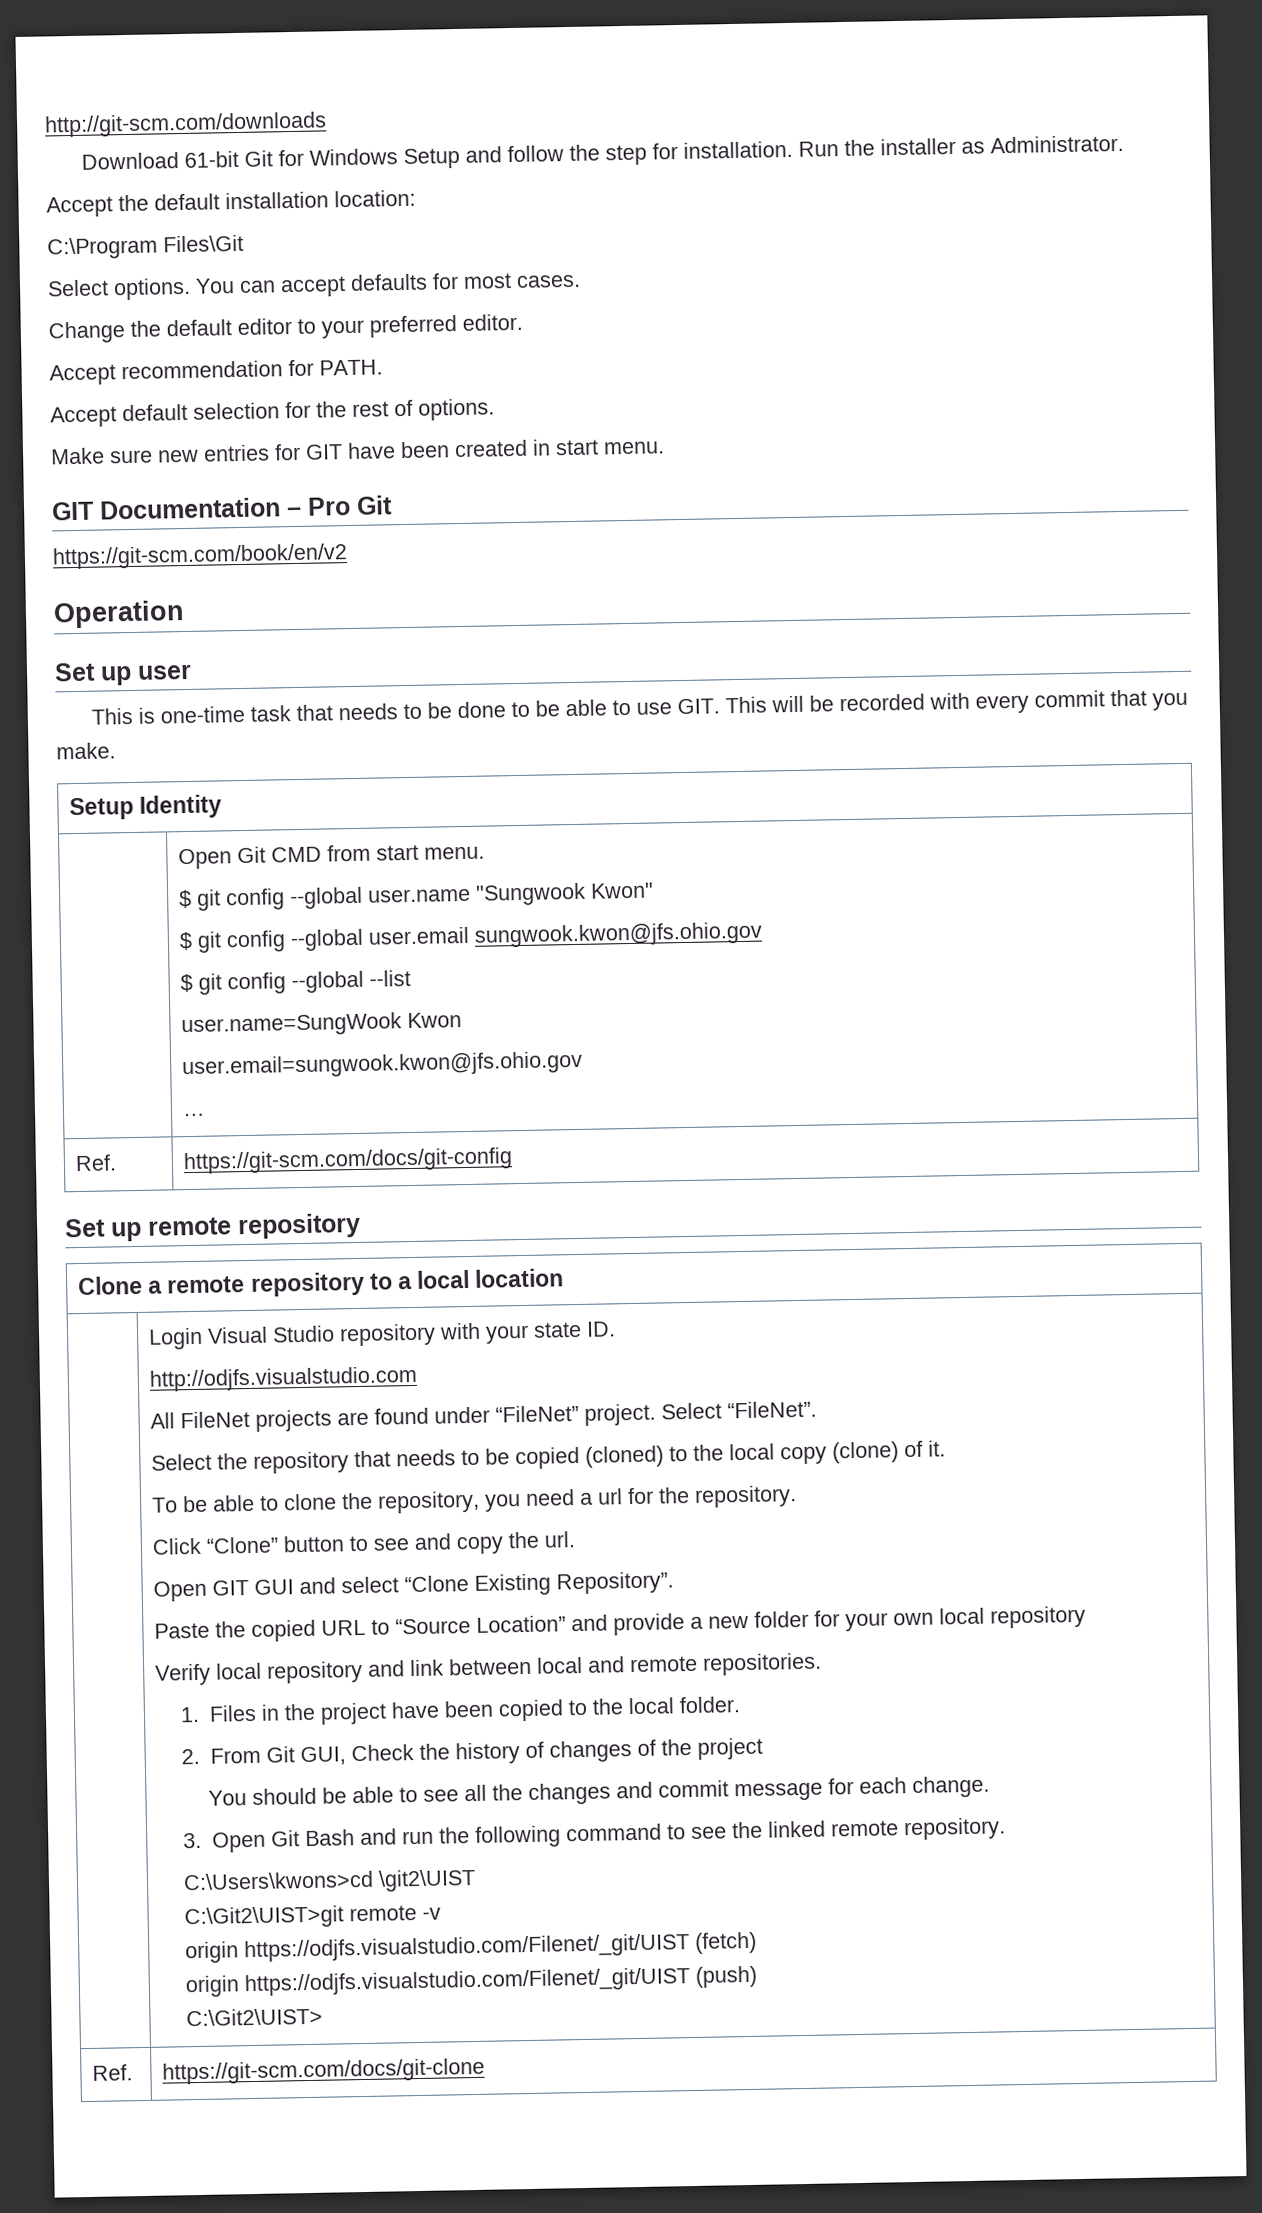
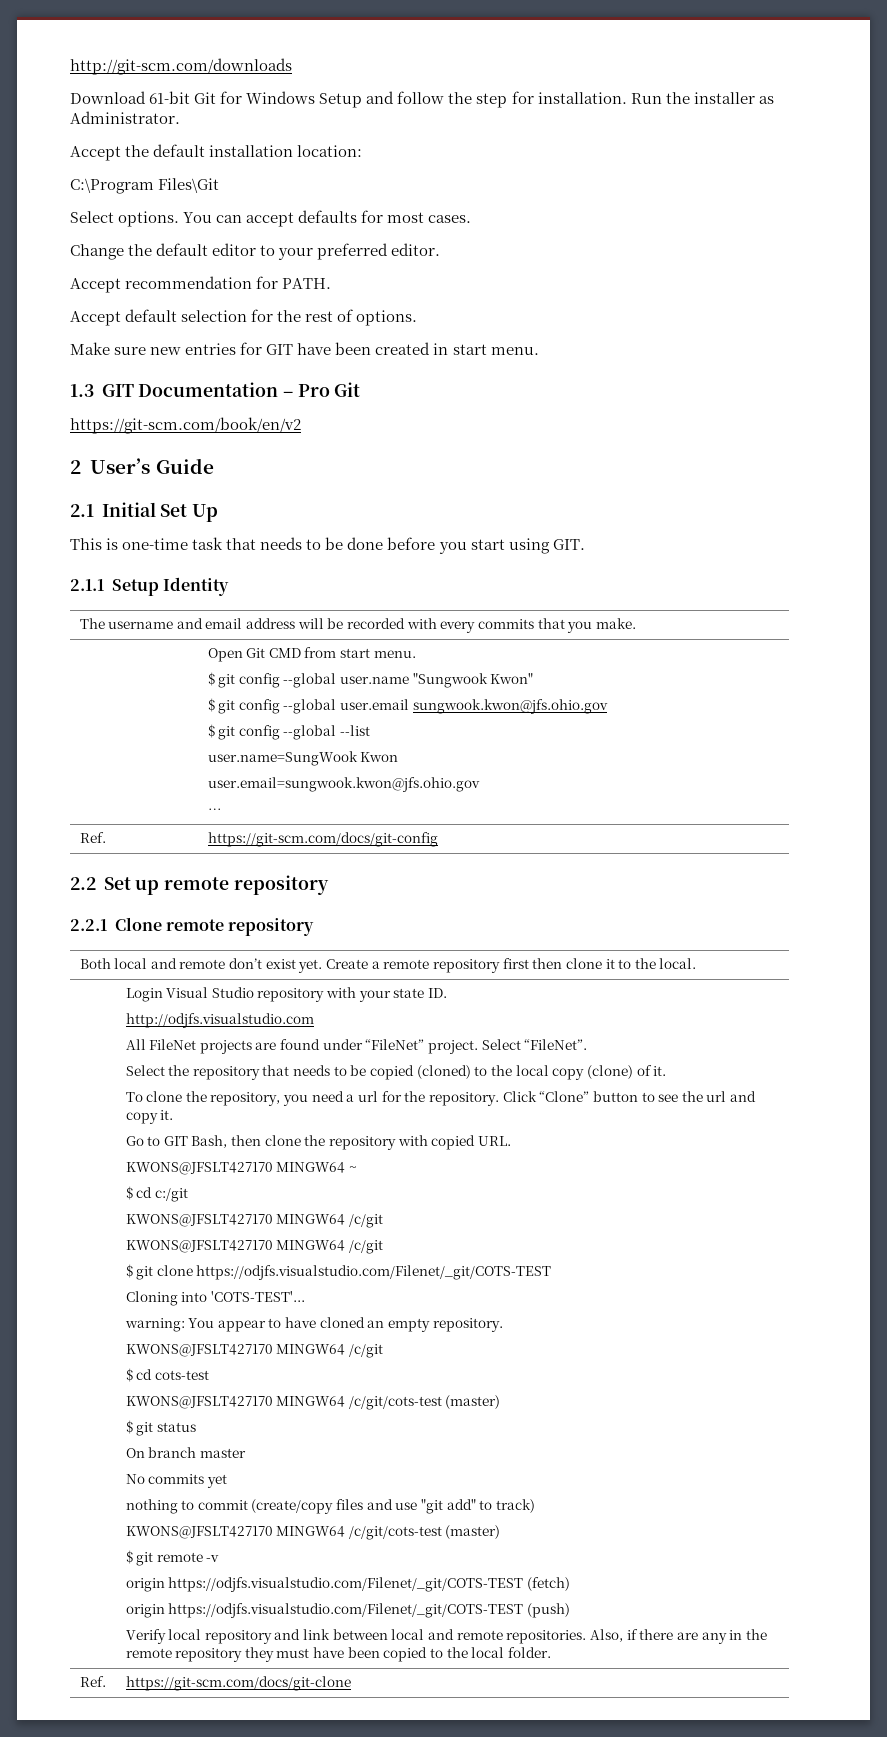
- GIT Documentation – Pro Git
+ 1.3 GIT Documentation – Pro Git
- Operation
- Set up user
+ 2 User’s Guide
+ 2.1 Initial Set Up
- This is one-time task that needs to be done to be able to use GIT. This will be recorded with every commit that you make.
+ This is one-time task that needs to be done before you start using GIT.
+ 2.1.1 Setup Identity
+ The username and email address will be recorded with every commits that you make.
- Setup Identity
- Set up remote repository
+ 2.2 Set up remote repository
- Clone a remote repository to a local location
+ 2.2.1 Clone remote repository
+ Both local and remote don’t exist yet. Create a remote repository first then clone it to the local.
- To be able to clone the repository, you need a url for the repository.
- Click “Clone” button to see and copy the url.
- Open GIT GUI and select “Clone Existing Repository”.
- Paste the copied URL to “Source Location” and provide a new folder for your own local repository
+ To clone the repository, you need a url for the repository. Click “Clone” button to see the url and copy it.
+ Go to GIT Bash, then clone the repository with copied URL.
+ KWONS@JFSLT427170 MINGW64 ~
+ $ cd c:/git
+ KWONS@JFSLT427170 MINGW64 /c/git
+ KWONS@JFSLT427170 MINGW64 /c/git
+ $ git clone https://odjfs.visualstudio.com/Filenet/_git/COTS-TEST
+ Cloning into 'COTS-TEST'...
+ warning: You appear to have cloned an empty repository.
+ KWONS@JFSLT427170 MINGW64 /c/git
+ $ cd cots-test
+ KWONS@JFSLT427170 MINGW64 /c/git/cots-test (master)
+ $ git status
+ On branch master
+ No commits yet
+ nothing to commit (create/copy files and use "git add" to track)
+ KWONS@JFSLT427170 MINGW64 /c/git/cots-test (master)
+ $ git remote -v
+ origin https://odjfs.visualstudio.com/Filenet/_git/COTS-TEST (fetch)
+ origin https://odjfs.visualstudio.com/Filenet/_git/COTS-TEST (push)
- Verify local repository and link between local and remote repositories.
- 1. Files in the project have been copied to the local folder.
+ Verify local repository and link between local and remote repositories. Also, if there are any in the remote repository they must have been copied to the local folder.
- 2. From Git GUI, Check the history of changes of the project
- You should be able to see all the changes and commit message for each change.
- 3. Open Git Bash and run the following command to see the linked remote repository.
- C:\Users\kwons>cd \git2\UIST
- C:\Git2\UIST>git remote -v
- origin https://odjfs.visualstudio.com/Filenet/_git/UIST (fetch)
- origin https://odjfs.visualstudio.com/Filenet/_git/UIST (push)
- C:\Git2\UIST>

